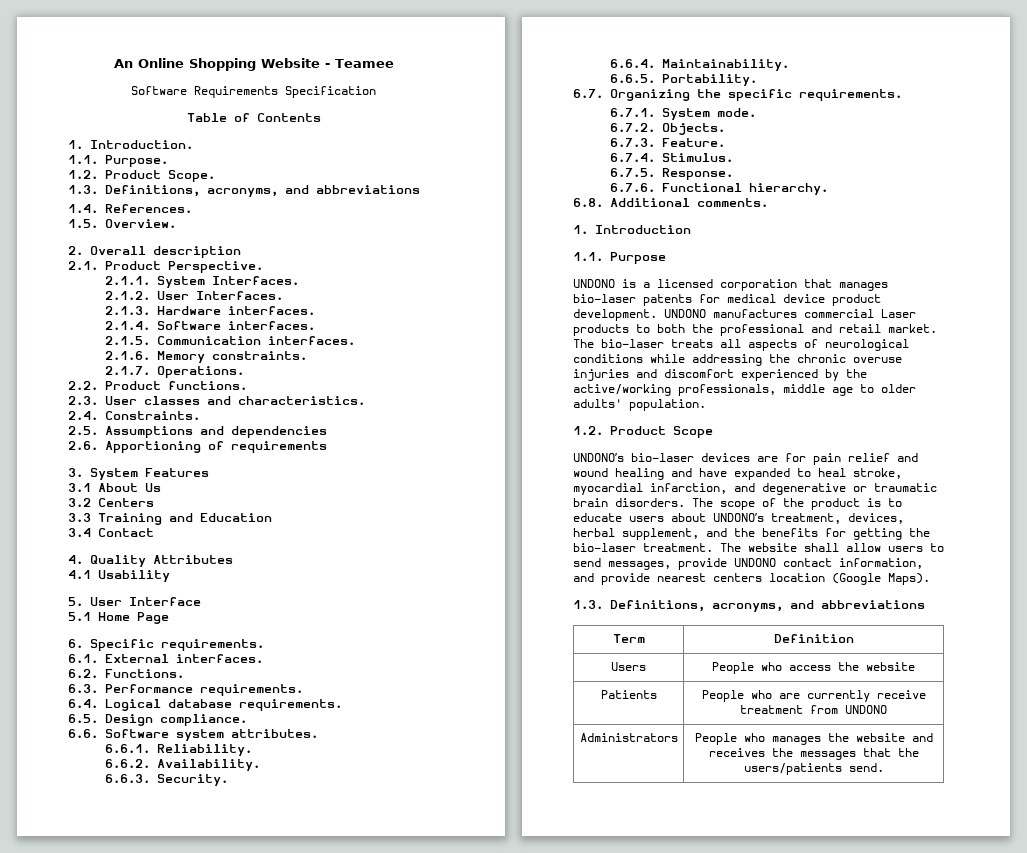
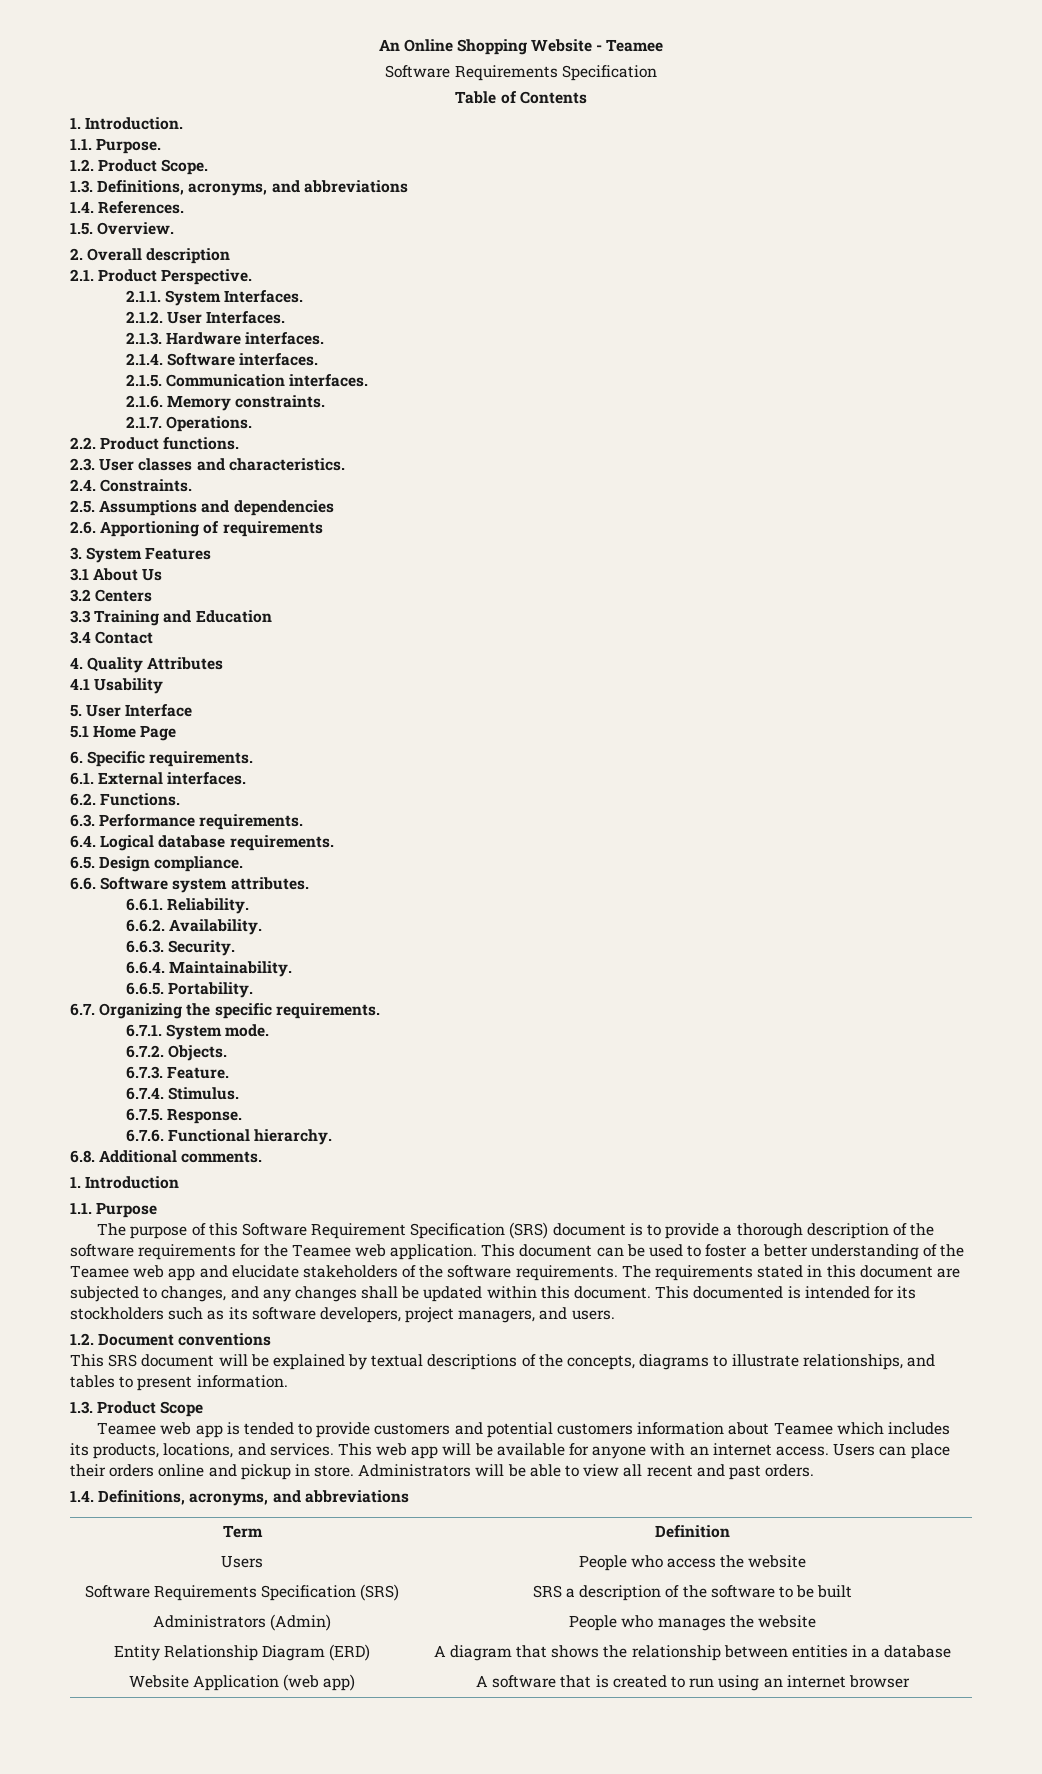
- UNDONO is a licensed corporation that manages bio-laser patents for medical device product development. UNDONO manufactures commercial Laser products to both the professional and retail market. The bio-laser treats all aspects of neurological conditions while addressing the chronic overuse injuries and discomfort experienced by the active/working professionals, middle age to older adults' population.
- 1.2. Product Scope
- UNDONO’s bio-laser devices are for pain relief and wound healing and have expanded to heal stroke, myocardial infarction, and degenerative or traumatic brain disorders. The scope of the product is to educate users about UNDONO’s treatment, devices, herbal supplement, and the benefits for getting the bio-laser treatment. The website shall allow users to send messages, provide UNDONO contact information, and provide nearest centers location (Google Maps).
- 1.3. Definitions, acronyms, and abbreviations
+ The purpose of this Software Requirement Specification (SRS) document is to provide a thorough description of the software requirements for the Teamee web application. This document can be used to foster a better understanding of the Teamee web app and elucidate stakeholders of the software requirements. The requirements stated in this document are subjected to changes, and any changes shall be updated within this document. This documented is intended for its stockholders such as its software developers, project managers, and users.
+ 1.2. Document conventions
+ This SRS document will be explained by textual descriptions of the concepts, diagrams to illustrate relationships, and tables to present information.
+ 1.3. Product Scope
+ Teamee web app is tended to provide customers and potential customers information about Teamee which includes its products, locations, and services. This web app will be available for anyone with an internet access. Users can place their orders online and pickup in store. Administrators will be able to view all recent and past orders.
+ 1.4. Definitions, acronyms, and abbreviations
- Patients | People who are currently receive treatment from UNDONO
- Administrators | People who manages the website and receives the messages that the users/patients send.
+ Software Requirements Specification (SRS) | SRS a description of the software to be built
+ Administrators (Admin) | People who manages the website
+ Entity Relationship Diagram (ERD) | A diagram that shows the relationship between entities in a database
+ Website Application (web app) | A software that is created to run using an internet browser

